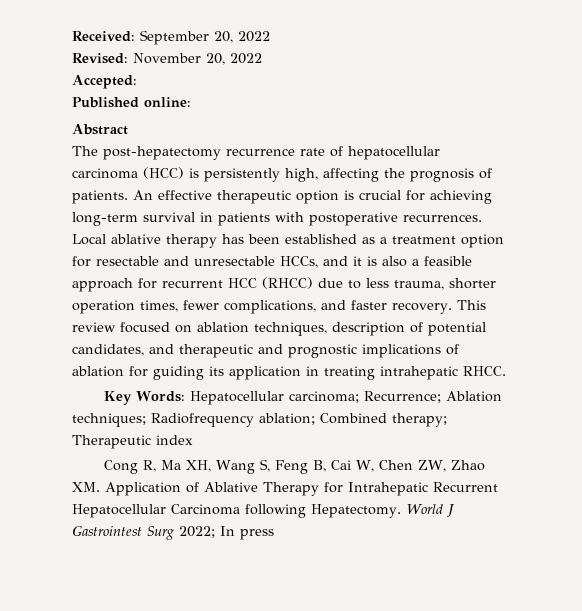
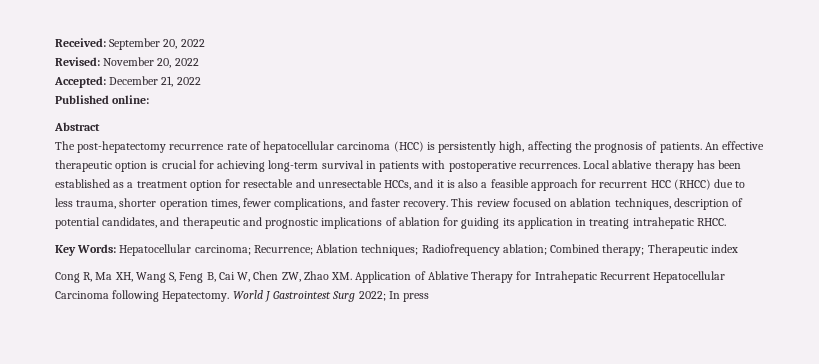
- Accepted:
+ Accepted: December 21, 2022

